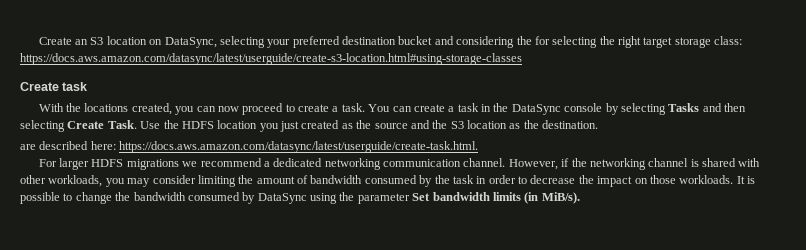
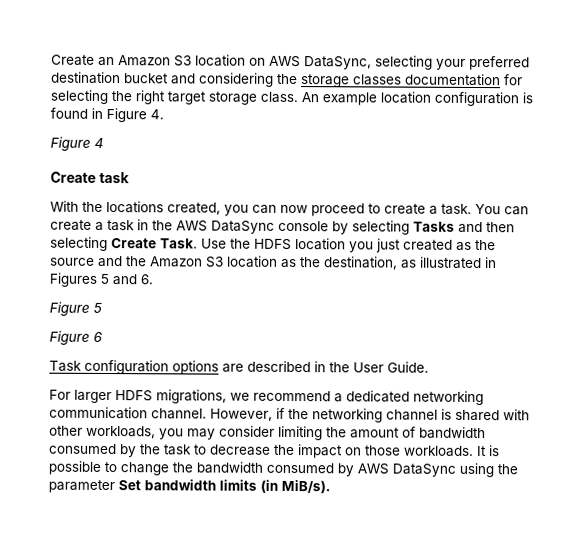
- Create an S3 location on DataSync, selecting your preferred destination bucket and considering the for selecting the right target storage class: https://docs.aws.amazon.com/datasync/latest/userguide/create-s3-location.html#using-storage-classes
+ Create an Amazon S3 location on AWS DataSync, selecting your preferred destination bucket and considering the storage classes documentation for selecting the right target storage class. An example location configuration is found in Figure 4.
+ Figure 4
- You can create a task in the DataSync console by selecting Tasks and then selecting Create Task.
+ You can create a task in the AWS DataSync console by selecting Tasks and then selecting Create Task.
- Use the HDFS location you just created as the source and the S3 location as the destination.
- are described here: https://docs.aws.amazon.com/datasync/latest/userguide/create-task.html.
+ Use the HDFS location you just created as the source and the Amazon S3 location as the destination, as illustrated in Figures 5 and 6.
+ Figure 5
+ Figure 6
+ Task configuration options are described in the User Guide.
- For larger HDFS migrations we recommend a dedicated networking communication channel.
+ For larger HDFS migrations, we recommend a dedicated networking communication channel.
- However, if the networking channel is shared with other workloads, you may consider limiting the amount of bandwidth consumed by the task in order to decrease the impact on those workloads.
+ However, if the networking channel is shared with other workloads, you may consider limiting the amount of bandwidth consumed by the task to decrease the impact on those workloads.
- It is possible to change the bandwidth consumed by DataSync using the parameter Set bandwidth limits (in MiB/s).
+ It is possible to change the bandwidth consumed by AWS DataSync using the parameter Set bandwidth limits (in MiB/s).

